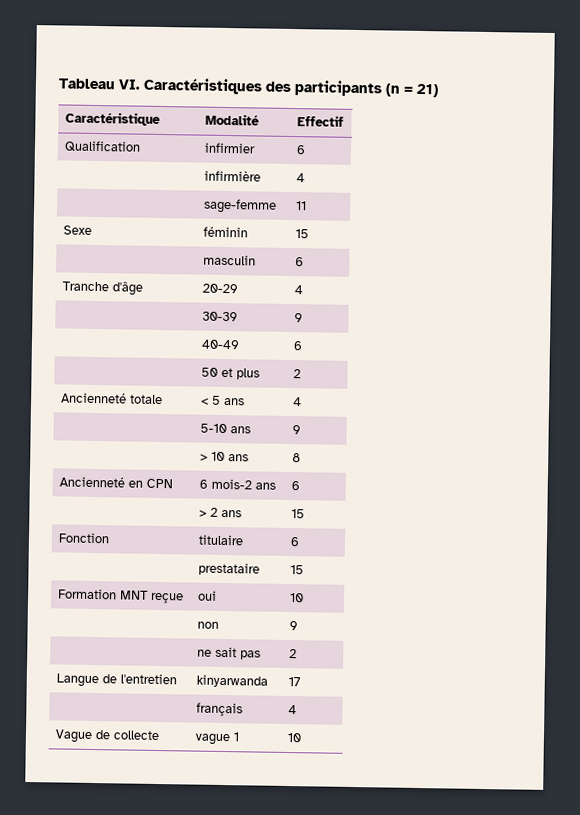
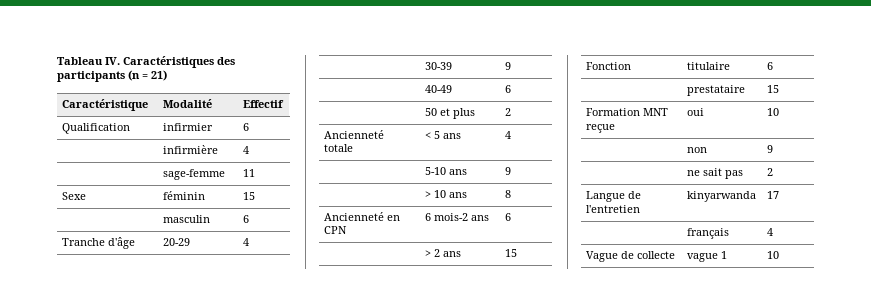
- Tableau VI. Caractéristiques des participants (n = 21)
+ Tableau IV. Caractéristiques des participants (n = 21)

